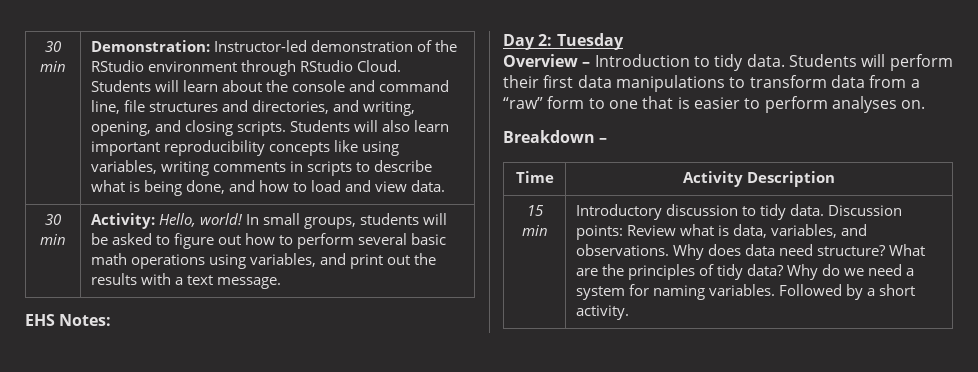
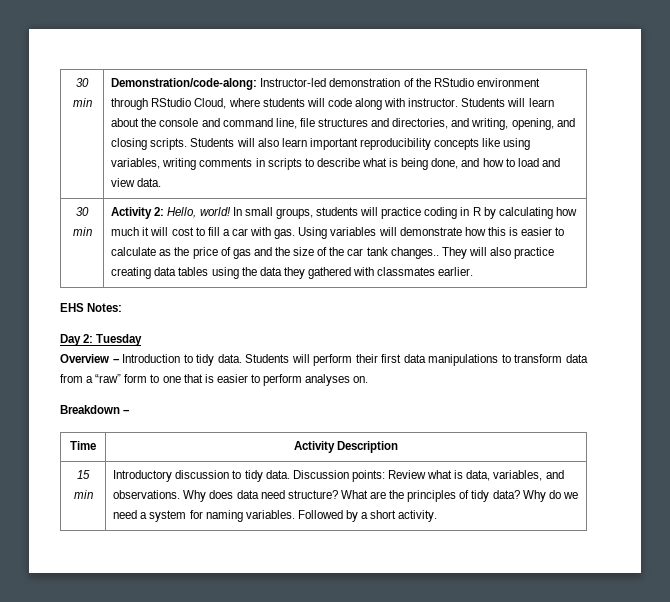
- 30 min | Demonstration: Instructor-led demonstration of the RStudio environment through RStudio Cloud.
+ 30 min | Demonstration/code-along: Instructor-led demonstration of the RStudio environment through RStudio Cloud, where students will code along with instructor.
- Activity: Hello, world!
+ Activity 2: Hello, world!
- In small groups, students will be asked to figure out how to perform several basic math operations using variables, and print out the results with a text message.
+ In small groups, students will practice coding in R by calculating how much it will cost to fill a car with gas. Using variables will demonstrate how this is easier to calculate as the price of gas and the size of the car tank changes.. They will also practice creating data tables using the data they gathered with classmates earlier.

